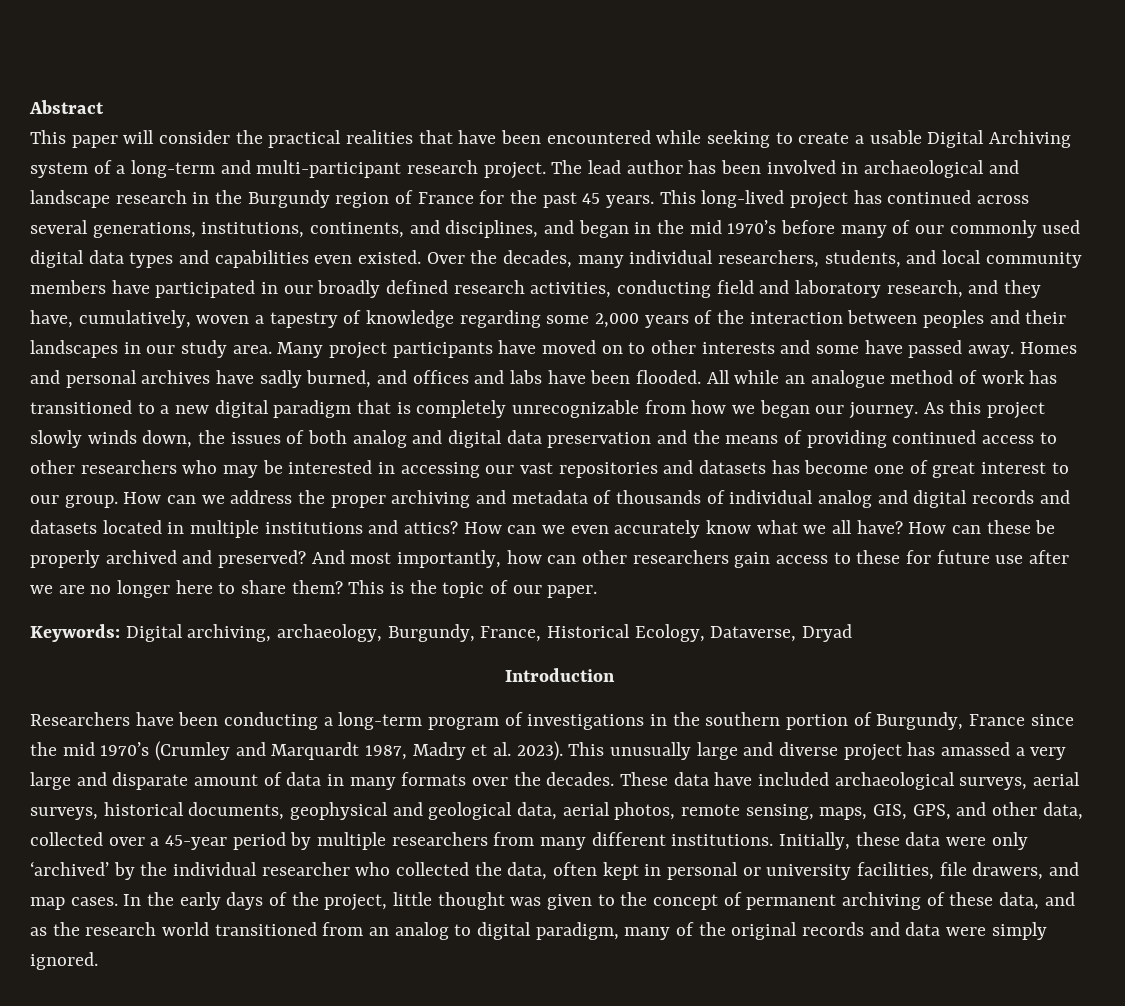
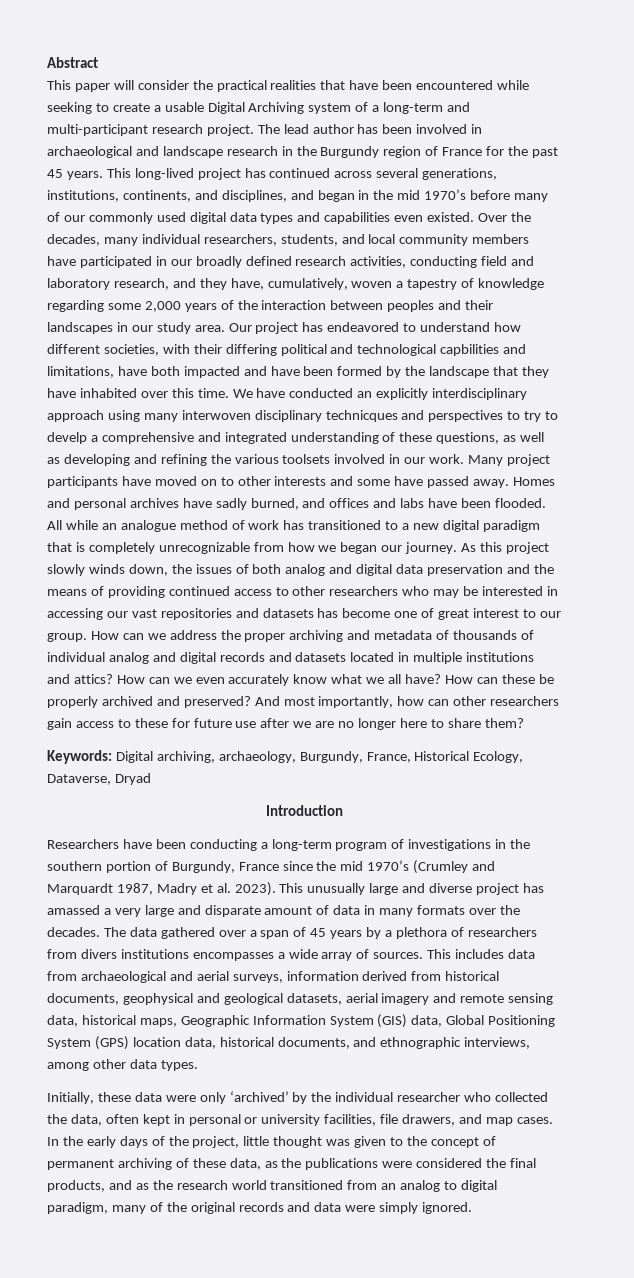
+ Our project has endeavored to understand how different societies, with their differing political and technological capbilities and limitations, have both impacted and have been formed by the landscape that they have inhabited over this time. We have conducted an explicitly interdisciplinary approach using many interwoven disciplinary technicques and perspectives to try to develp a comprehensive and integrated understanding of these questions, as well as developing and refining the various toolsets involved in our work.
- This is the topic of our paper.
- These data have included archaeological surveys, aerial surveys, historical documents, geophysical and geological data, aerial photos, remote sensing, maps, GIS, GPS, and other data, collected over a 45-year period by multiple researchers from many different institutions. Initially, these data were only ‘archived’ by the individual researcher who collected the data, often kept in personal or university facilities, file drawers, and map cases.
+ The data gathered over a span of 45 years by a plethora of researchers from divers institutions encompasses a wide array of sources. This includes data from archaeological and aerial surveys, information derived from historical documents, geophysical and geological datasets, aerial imagery and remote sensing data, historical maps, Geographic Information System (GIS) data, Global Positioning System (GPS) location data, historical documents, and ethnographic interviews, among other data types.
+ Initially, these data were only ‘archived’ by the individual researcher who collected the data, often kept in personal or university facilities, file drawers, and map cases.
- In the early days of the project, little thought was given to the concept of permanent archiving of these data, and as the research world transitioned from an analog to digital paradigm, many of the original records and data were simply ignored.
+ In the early days of the project, little thought was given to the concept of permanent archiving of these data, as the publications were considered the final products, and as the research world transitioned from an analog to digital paradigm, many of the original records and data were simply ignored.

